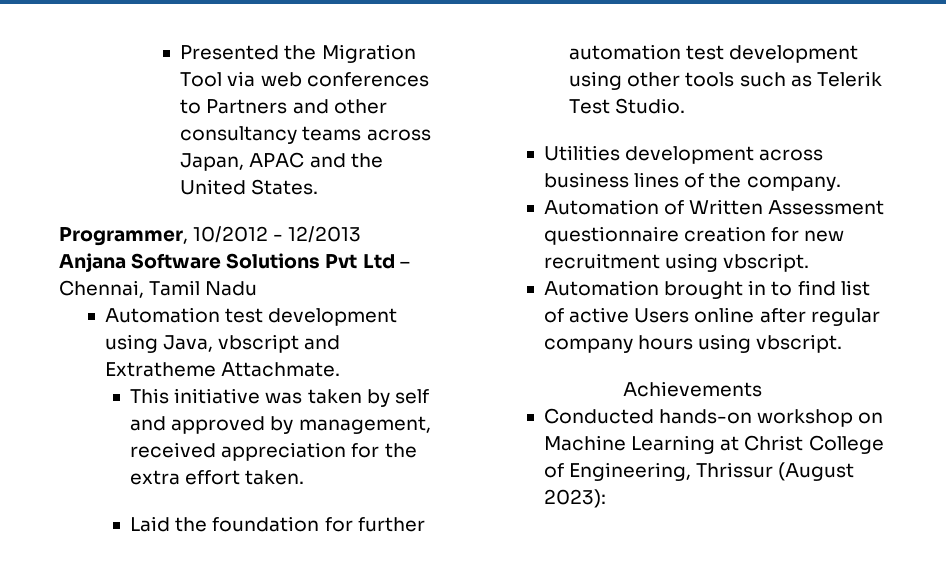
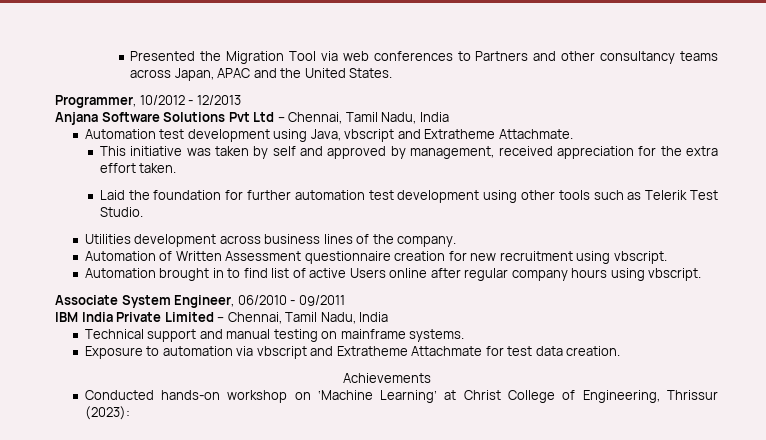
- Anjana Software Solutions Pvt Ltd – Chennai, Tamil Nadu
+ Anjana Software Solutions Pvt Ltd – Chennai, Tamil Nadu, India
+ Associate System Engineer, 06/2010 - 09/2011
+ IBM India Private Limited – Chennai, Tamil Nadu, India
+ Technical support and manual testing on mainframe systems.
+ Exposure to automation via vbscript and Extratheme Attachmate for test data creation.
- Conducted hands-on workshop on Machine Learning at Christ College of Engineering, Thrissur (August 2023):
+ Conducted hands-on workshop on ‘Machine Learning’ at Christ College of Engineering, Thrissur (2023):

